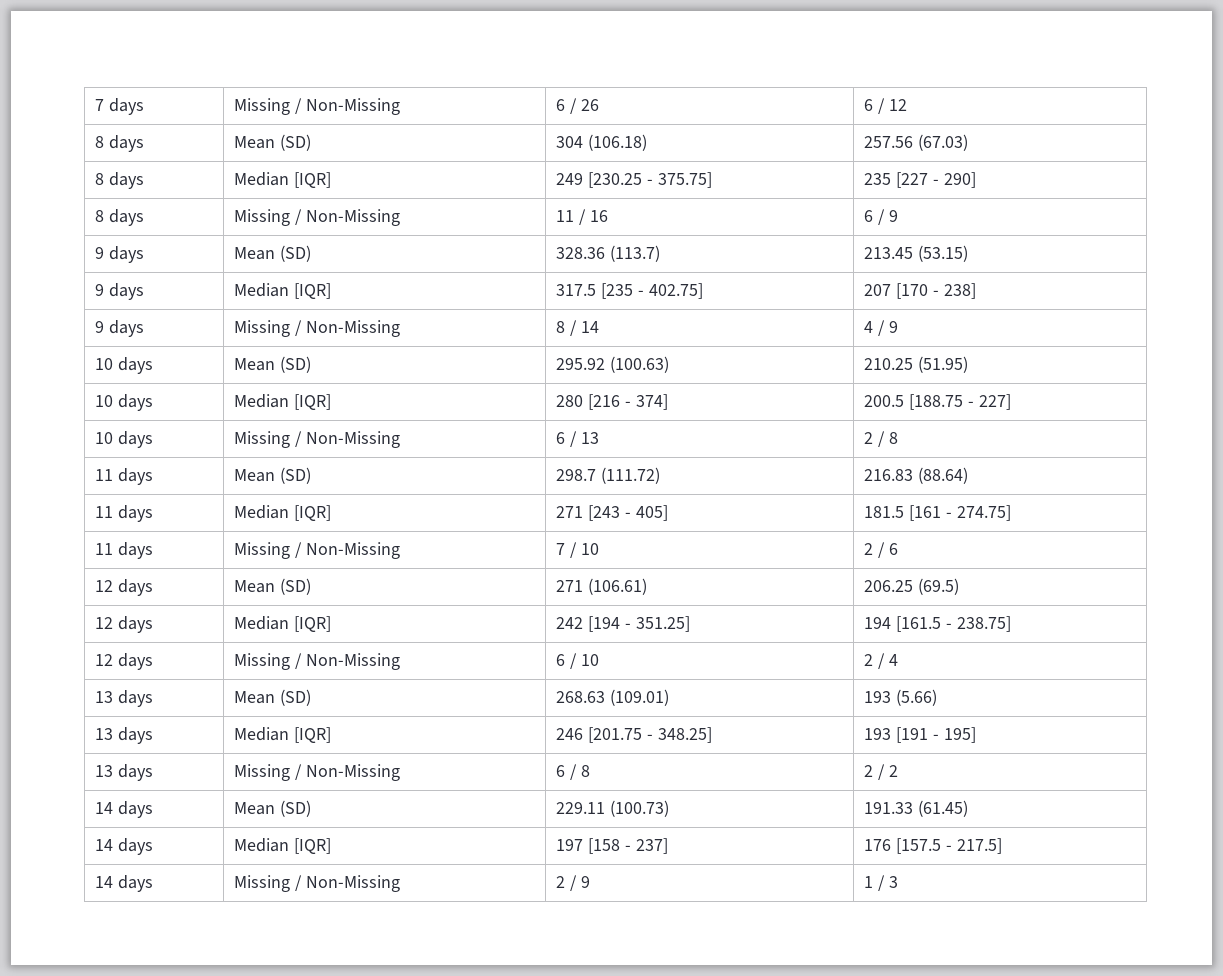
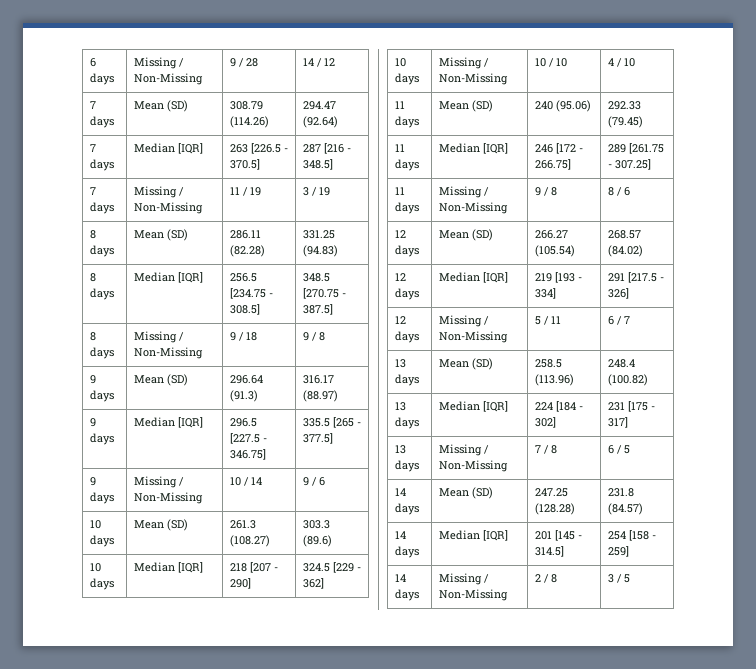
+ 6 days | Missing / Non-Missing | 9 / 28 | 14 / 12
+ 7 days | Mean (SD) | 308.79 (114.26) | 294.47 (92.64)
+ 7 days | Median [IQR] | 263 [226.5 - 370.5] | 287 [216 - 348.5]
- 7 days | Missing / Non-Missing | 6 / 26 | 6 / 12
+ 7 days | Missing / Non-Missing | 11 / 19 | 3 / 19
- 8 days | Mean (SD) | 304 (106.18) | 257.56 (67.03)
+ 8 days | Mean (SD) | 286.11 (82.28) | 331.25 (94.83)
- 8 days | Median [IQR] | 249 [230.25 - 375.75] | 235 [227 - 290]
+ 8 days | Median [IQR] | 256.5 [234.75 - 308.5] | 348.5 [270.75 - 387.5]
- 8 days | Missing / Non-Missing | 11 / 16 | 6 / 9
+ 8 days | Missing / Non-Missing | 9 / 18 | 9 / 8
- 9 days | Mean (SD) | 328.36 (113.7) | 213.45 (53.15)
+ 9 days | Mean (SD) | 296.64 (91.3) | 316.17 (88.97)
- 9 days | Median [IQR] | 317.5 [235 - 402.75] | 207 [170 - 238]
+ 9 days | Median [IQR] | 296.5 [227.5 - 346.75] | 335.5 [265 - 377.5]
- 9 days | Missing / Non-Missing | 8 / 14 | 4 / 9
+ 9 days | Missing / Non-Missing | 10 / 14 | 9 / 6
- 10 days | Mean (SD) | 295.92 (100.63) | 210.25 (51.95)
+ 10 days | Mean (SD) | 261.3 (108.27) | 303.3 (89.6)
- 10 days | Median [IQR] | 280 [216 - 374] | 200.5 [188.75 - 227]
+ 10 days | Median [IQR] | 218 [207 - 290] | 324.5 [229 - 362]
- 10 days | Missing / Non-Missing | 6 / 13 | 2 / 8
+ 10 days | Missing / Non-Missing | 10 / 10 | 4 / 10
- 11 days | Mean (SD) | 298.7 (111.72) | 216.83 (88.64)
+ 11 days | Mean (SD) | 240 (95.06) | 292.33 (79.45)
- 11 days | Median [IQR] | 271 [243 - 405] | 181.5 [161 - 274.75]
+ 11 days | Median [IQR] | 246 [172 - 266.75] | 289 [261.75 - 307.25]
- 11 days | Missing / Non-Missing | 7 / 10 | 2 / 6
+ 11 days | Missing / Non-Missing | 9 / 8 | 8 / 6
- 12 days | Mean (SD) | 271 (106.61) | 206.25 (69.5)
+ 12 days | Mean (SD) | 266.27 (105.54) | 268.57 (84.02)
- 12 days | Median [IQR] | 242 [194 - 351.25] | 194 [161.5 - 238.75]
+ 12 days | Median [IQR] | 219 [193 - 334] | 291 [217.5 - 326]
- 12 days | Missing / Non-Missing | 6 / 10 | 2 / 4
+ 12 days | Missing / Non-Missing | 5 / 11 | 6 / 7
- 13 days | Mean (SD) | 268.63 (109.01) | 193 (5.66)
+ 13 days | Mean (SD) | 258.5 (113.96) | 248.4 (100.82)
- 13 days | Median [IQR] | 246 [201.75 - 348.25] | 193 [191 - 195]
+ 13 days | Median [IQR] | 224 [184 - 302] | 231 [175 - 317]
- 13 days | Missing / Non-Missing | 6 / 8 | 2 / 2
+ 13 days | Missing / Non-Missing | 7 / 8 | 6 / 5
- 14 days | Mean (SD) | 229.11 (100.73) | 191.33 (61.45)
+ 14 days | Mean (SD) | 247.25 (128.28) | 231.8 (84.57)
- 14 days | Median [IQR] | 197 [158 - 237] | 176 [157.5 - 217.5]
+ 14 days | Median [IQR] | 201 [145 - 314.5] | 254 [158 - 259]
- 14 days | Missing / Non-Missing | 2 / 9 | 1 / 3
+ 14 days | Missing / Non-Missing | 2 / 8 | 3 / 5

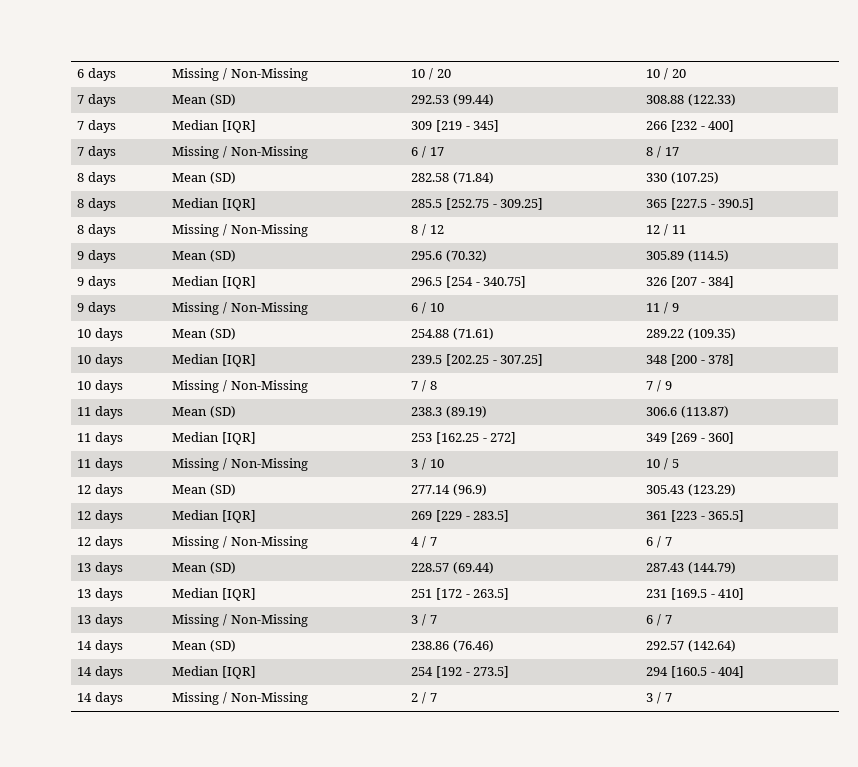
- 6 days | Missing / Non-Missing | 9 / 28 | 14 / 12
+ 6 days | Missing / Non-Missing | 10 / 20 | 10 / 20
- 7 days | Mean (SD) | 308.79 (114.26) | 294.47 (92.64)
+ 7 days | Mean (SD) | 292.53 (99.44) | 308.88 (122.33)
- 7 days | Median [IQR] | 263 [226.5 - 370.5] | 287 [216 - 348.5]
+ 7 days | Median [IQR] | 309 [219 - 345] | 266 [232 - 400]
- 7 days | Missing / Non-Missing | 11 / 19 | 3 / 19
+ 7 days | Missing / Non-Missing | 6 / 17 | 8 / 17
- 8 days | Mean (SD) | 286.11 (82.28) | 331.25 (94.83)
+ 8 days | Mean (SD) | 282.58 (71.84) | 330 (107.25)
- 8 days | Median [IQR] | 256.5 [234.75 - 308.5] | 348.5 [270.75 - 387.5]
+ 8 days | Median [IQR] | 285.5 [252.75 - 309.25] | 365 [227.5 - 390.5]
- 8 days | Missing / Non-Missing | 9 / 18 | 9 / 8
+ 8 days | Missing / Non-Missing | 8 / 12 | 12 / 11
- 9 days | Mean (SD) | 296.64 (91.3) | 316.17 (88.97)
+ 9 days | Mean (SD) | 295.6 (70.32) | 305.89 (114.5)
- 9 days | Median [IQR] | 296.5 [227.5 - 346.75] | 335.5 [265 - 377.5]
+ 9 days | Median [IQR] | 296.5 [254 - 340.75] | 326 [207 - 384]
- 9 days | Missing / Non-Missing | 10 / 14 | 9 / 6
+ 9 days | Missing / Non-Missing | 6 / 10 | 11 / 9
- 10 days | Mean (SD) | 261.3 (108.27) | 303.3 (89.6)
+ 10 days | Mean (SD) | 254.88 (71.61) | 289.22 (109.35)
- 10 days | Median [IQR] | 218 [207 - 290] | 324.5 [229 - 362]
+ 10 days | Median [IQR] | 239.5 [202.25 - 307.25] | 348 [200 - 378]
- 10 days | Missing / Non-Missing | 10 / 10 | 4 / 10
+ 10 days | Missing / Non-Missing | 7 / 8 | 7 / 9
- 11 days | Mean (SD) | 240 (95.06) | 292.33 (79.45)
+ 11 days | Mean (SD) | 238.3 (89.19) | 306.6 (113.87)
- 11 days | Median [IQR] | 246 [172 - 266.75] | 289 [261.75 - 307.25]
+ 11 days | Median [IQR] | 253 [162.25 - 272] | 349 [269 - 360]
- 11 days | Missing / Non-Missing | 9 / 8 | 8 / 6
+ 11 days | Missing / Non-Missing | 3 / 10 | 10 / 5
- 12 days | Mean (SD) | 266.27 (105.54) | 268.57 (84.02)
+ 12 days | Mean (SD) | 277.14 (96.9) | 305.43 (123.29)
- 12 days | Median [IQR] | 219 [193 - 334] | 291 [217.5 - 326]
+ 12 days | Median [IQR] | 269 [229 - 283.5] | 361 [223 - 365.5]
- 12 days | Missing / Non-Missing | 5 / 11 | 6 / 7
+ 12 days | Missing / Non-Missing | 4 / 7 | 6 / 7
- 13 days | Mean (SD) | 258.5 (113.96) | 248.4 (100.82)
+ 13 days | Mean (SD) | 228.57 (69.44) | 287.43 (144.79)
- 13 days | Median [IQR] | 224 [184 - 302] | 231 [175 - 317]
+ 13 days | Median [IQR] | 251 [172 - 263.5] | 231 [169.5 - 410]
- 13 days | Missing / Non-Missing | 7 / 8 | 6 / 5
+ 13 days | Missing / Non-Missing | 3 / 7 | 6 / 7
- 14 days | Mean (SD) | 247.25 (128.28) | 231.8 (84.57)
+ 14 days | Mean (SD) | 238.86 (76.46) | 292.57 (142.64)
- 14 days | Median [IQR] | 201 [145 - 314.5] | 254 [158 - 259]
+ 14 days | Median [IQR] | 254 [192 - 273.5] | 294 [160.5 - 404]
- 14 days | Missing / Non-Missing | 2 / 8 | 3 / 5
+ 14 days | Missing / Non-Missing | 2 / 7 | 3 / 7

